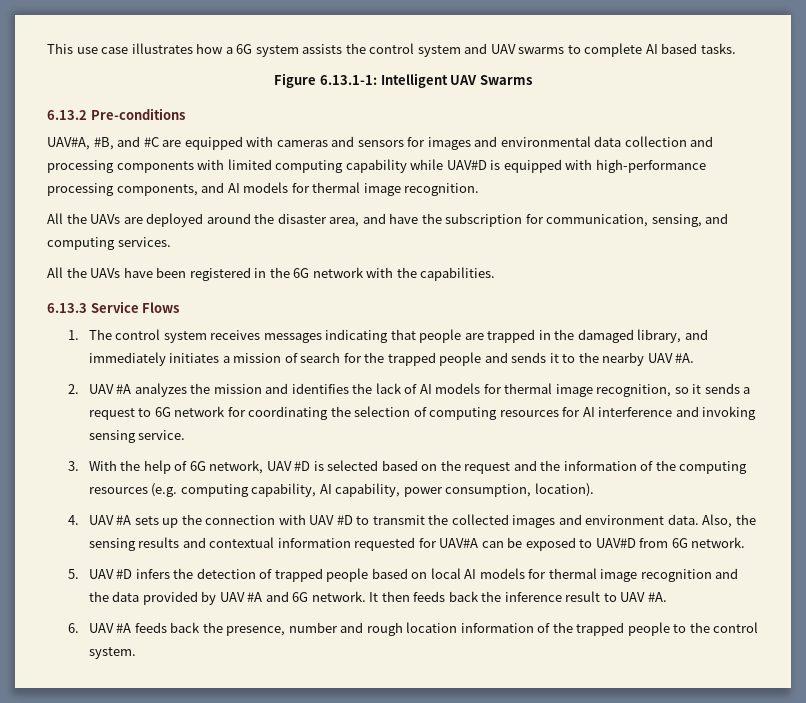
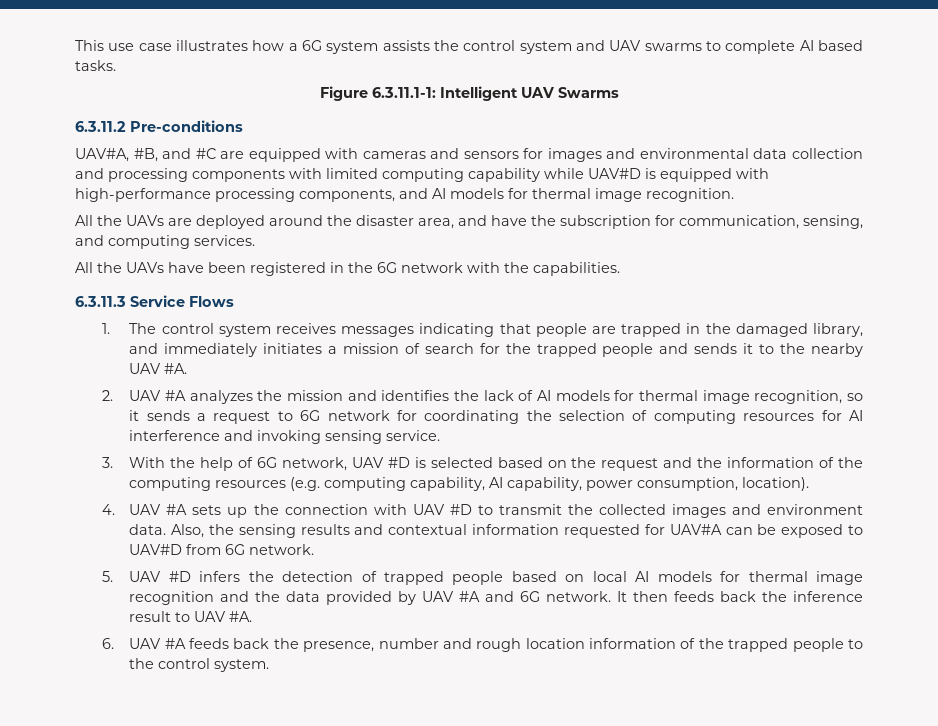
- Figure 6.13.1-1: Intelligent UAV Swarms
+ Figure 6.3.11.1-1: Intelligent UAV Swarms
- 6.13.2 Pre-conditions
+ 6.3.11.2 Pre-conditions
- 6.13.3 Service Flows
+ 6.3.11.3 Service Flows

